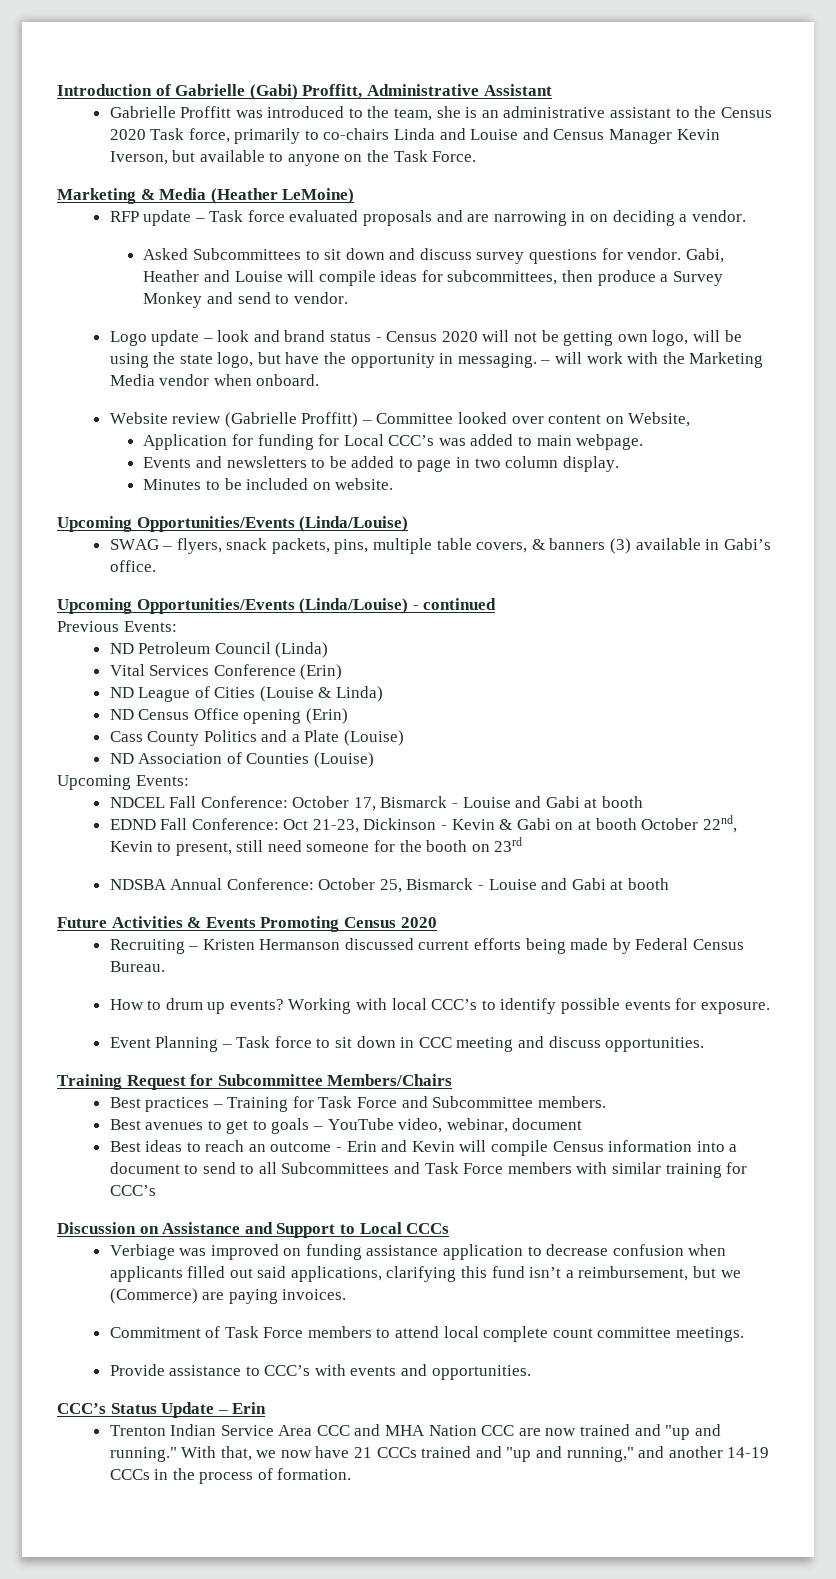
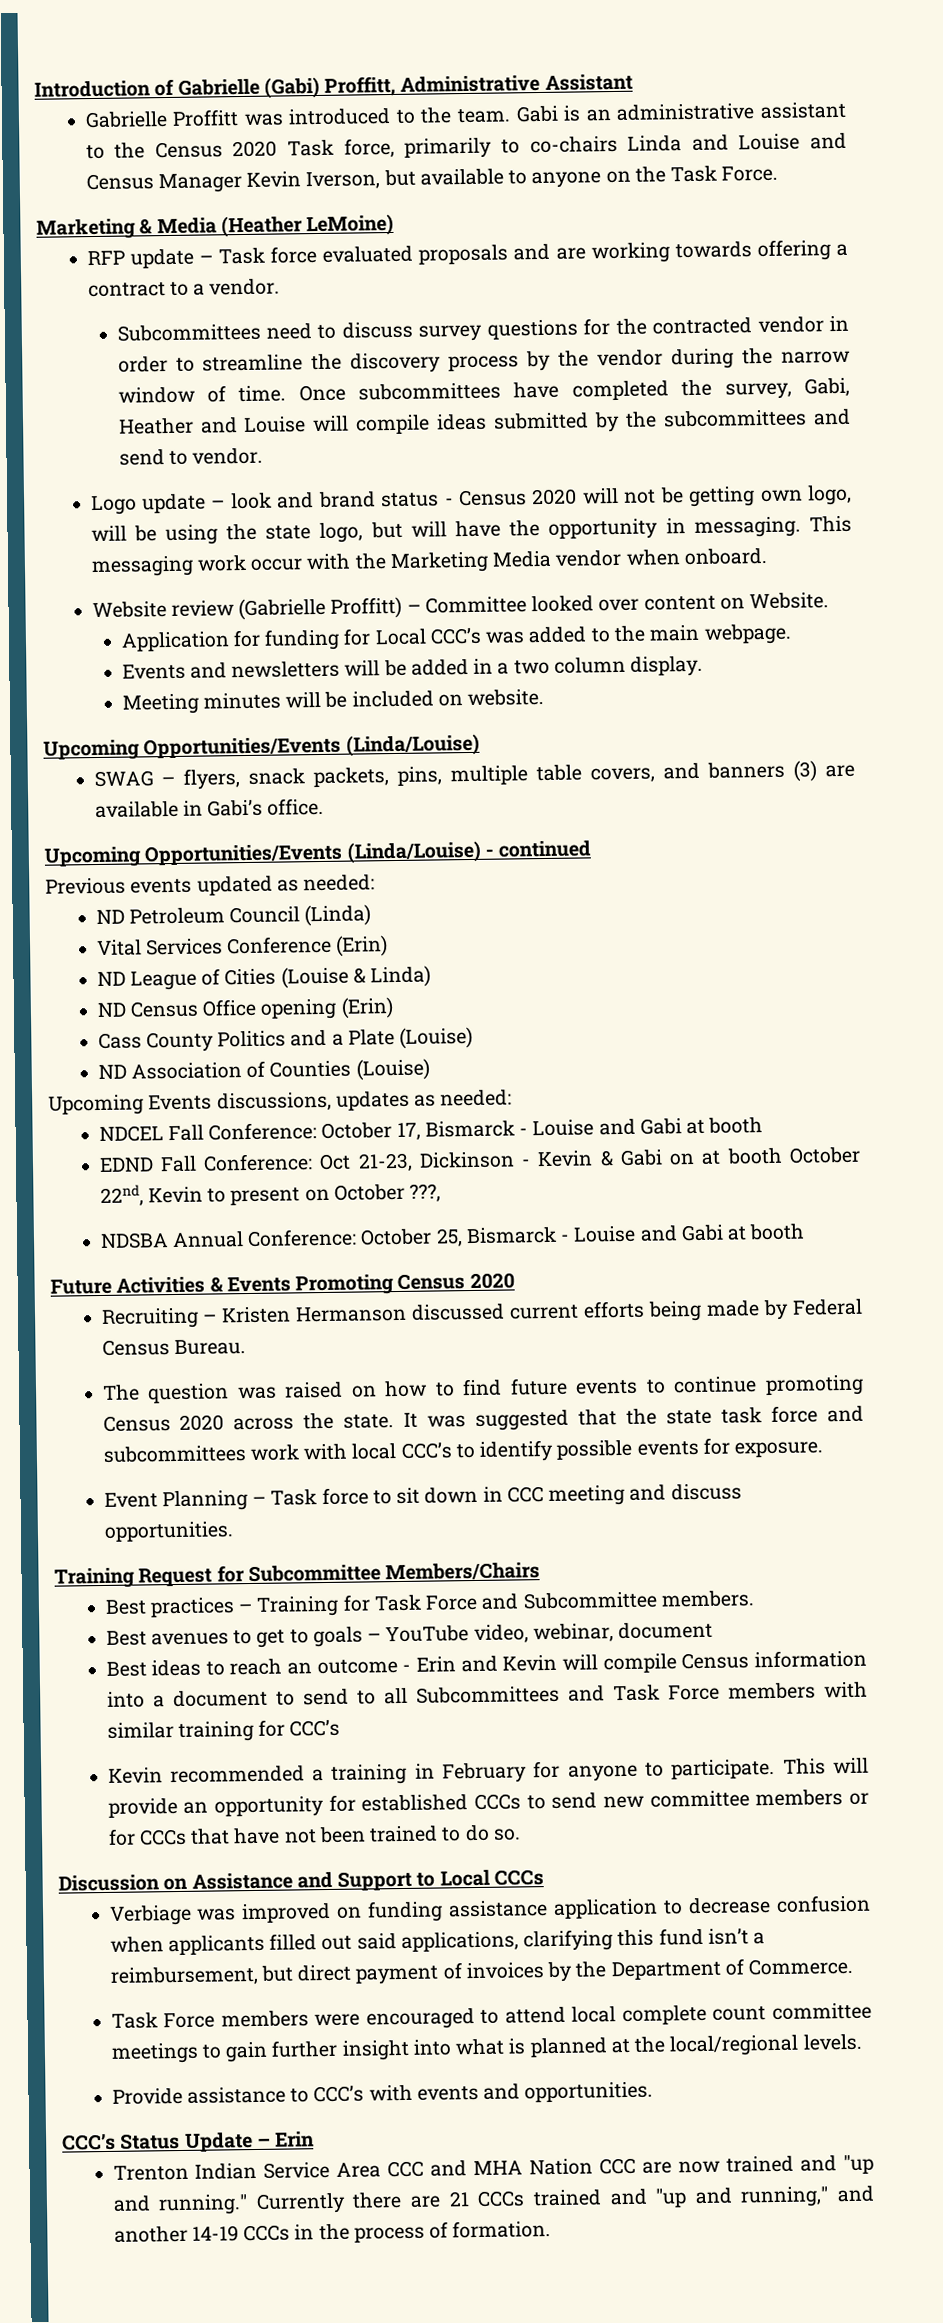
- Gabrielle Proffitt was introduced to the team, she is an administrative assistant to the Census 2020 Task force, primarily to co-chairs Linda and Louise and Census Manager Kevin Iverson, but available to anyone on the Task Force.
+ Gabrielle Proffitt was introduced to the team. Gabi is an administrative assistant to the Census 2020 Task force, primarily to co-chairs Linda and Louise and Census Manager Kevin Iverson, but available to anyone on the Task Force.
- RFP update – Task force evaluated proposals and are narrowing in on deciding a vendor.
- Asked Subcommittees to sit down and discuss survey questions for vendor. Gabi, Heather and Louise will compile ideas for subcommittees, then produce a Survey Monkey and send to vendor.
+ RFP update – Task force evaluated proposals and are working towards offering a contract to a vendor.
+ Subcommittees need to discuss survey questions for the contracted vendor in order to streamline the discovery process by the vendor during the narrow window of time. Once subcommittees have completed the survey, Gabi, Heather and Louise will compile ideas submitted by the subcommittees and send to vendor.
- Logo update – look and brand status - Census 2020 will not be getting own logo, will be using the state logo, but have the opportunity in messaging.
+ Logo update – look and brand status - Census 2020 will not be getting own logo, will be using the state logo, but will have the opportunity in messaging.
- – will work with the Marketing Media vendor when onboard.
+ This messaging work occur with the Marketing Media vendor when onboard.
- Website review (Gabrielle Proffitt) – Committee looked over content on Website,
+ Website review (Gabrielle Proffitt) – Committee looked over content on Website.
- Application for funding for Local CCC’s was added to main webpage.
+ Application for funding for Local CCC’s was added to the main webpage.
- Events and newsletters to be added to page in two column display.
+ Events and newsletters will be added in a two column display.
- Minutes to be included on website.
+ Meeting minutes will be included on website.
- SWAG – flyers, snack packets, pins, multiple table covers, & banners (3) available in Gabi’s office.
+ SWAG – flyers, snack packets, pins, multiple table covers, and banners (3) are available in Gabi’s office.
- Previous Events:
+ Previous events updated as needed:
- Upcoming Events:
+ Upcoming Events discussions, updates as needed:
- EDND Fall Conference: Oct 21-23, Dickinson - Kevin & Gabi on at booth October 22nd, Kevin to present, still need someone for the booth on 23rd
+ EDND Fall Conference: Oct 21-23, Dickinson - Kevin & Gabi on at booth October 22nd, Kevin to present on October ???,
- How to drum up events? Working with local CCC’s to identify possible events for exposure.
+ The question was raised on how to find future events to continue promoting Census 2020 across the state. It was suggested that the state task force and subcommittees work with local CCC’s to identify possible events for exposure.
+ Kevin recommended a training in February for anyone to participate. This will provide an opportunity for established CCCs to send new committee members or for CCCs that have not been trained to do so.
- Verbiage was improved on funding assistance application to decrease confusion when applicants filled out said applications, clarifying this fund isn’t a reimbursement, but we (Commerce) are paying invoices.
- Commitment of Task Force members to attend local complete count committee meetings.
+ Verbiage was improved on funding assistance application to decrease confusion when applicants filled out said applications, clarifying this fund isn’t a reimbursement, but direct payment of invoices by the Department of Commerce.
+ Task Force members were encouraged to attend local complete count committee meetings to gain further insight into what is planned at the local/regional levels.
- With that, we now have 21 CCCs trained and "up and running," and another 14-19 CCCs in the process of formation.
+ Currently there are 21 CCCs trained and "up and running," and another 14-19 CCCs in the process of formation.

